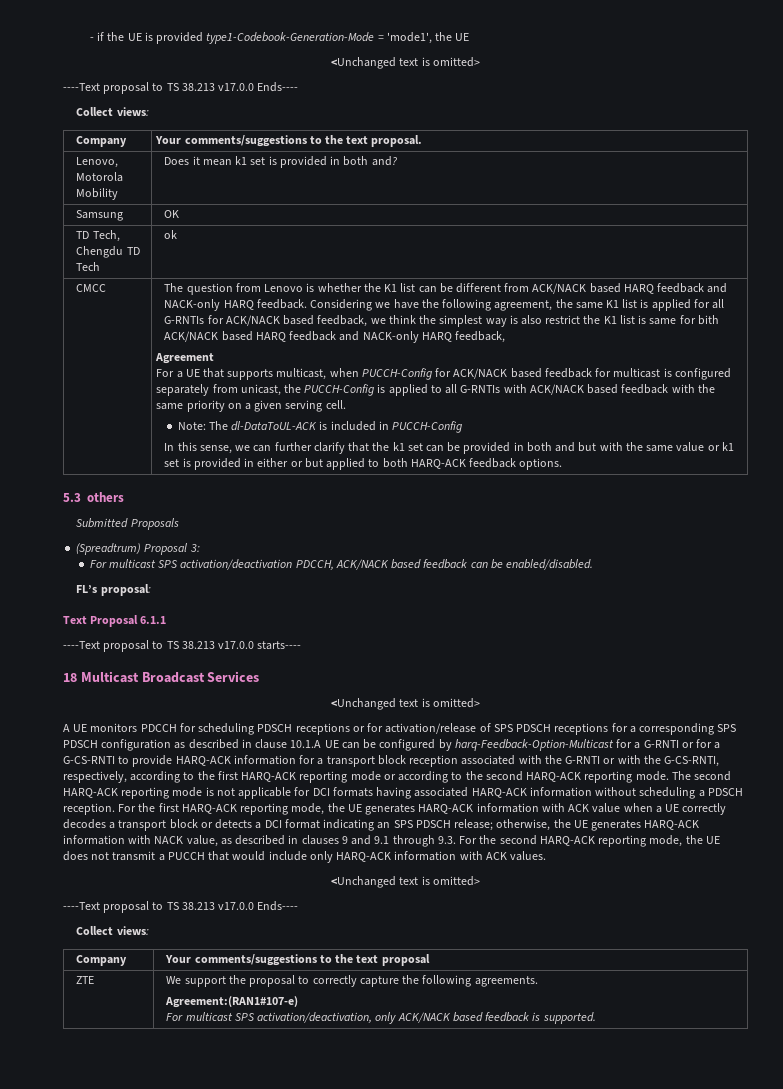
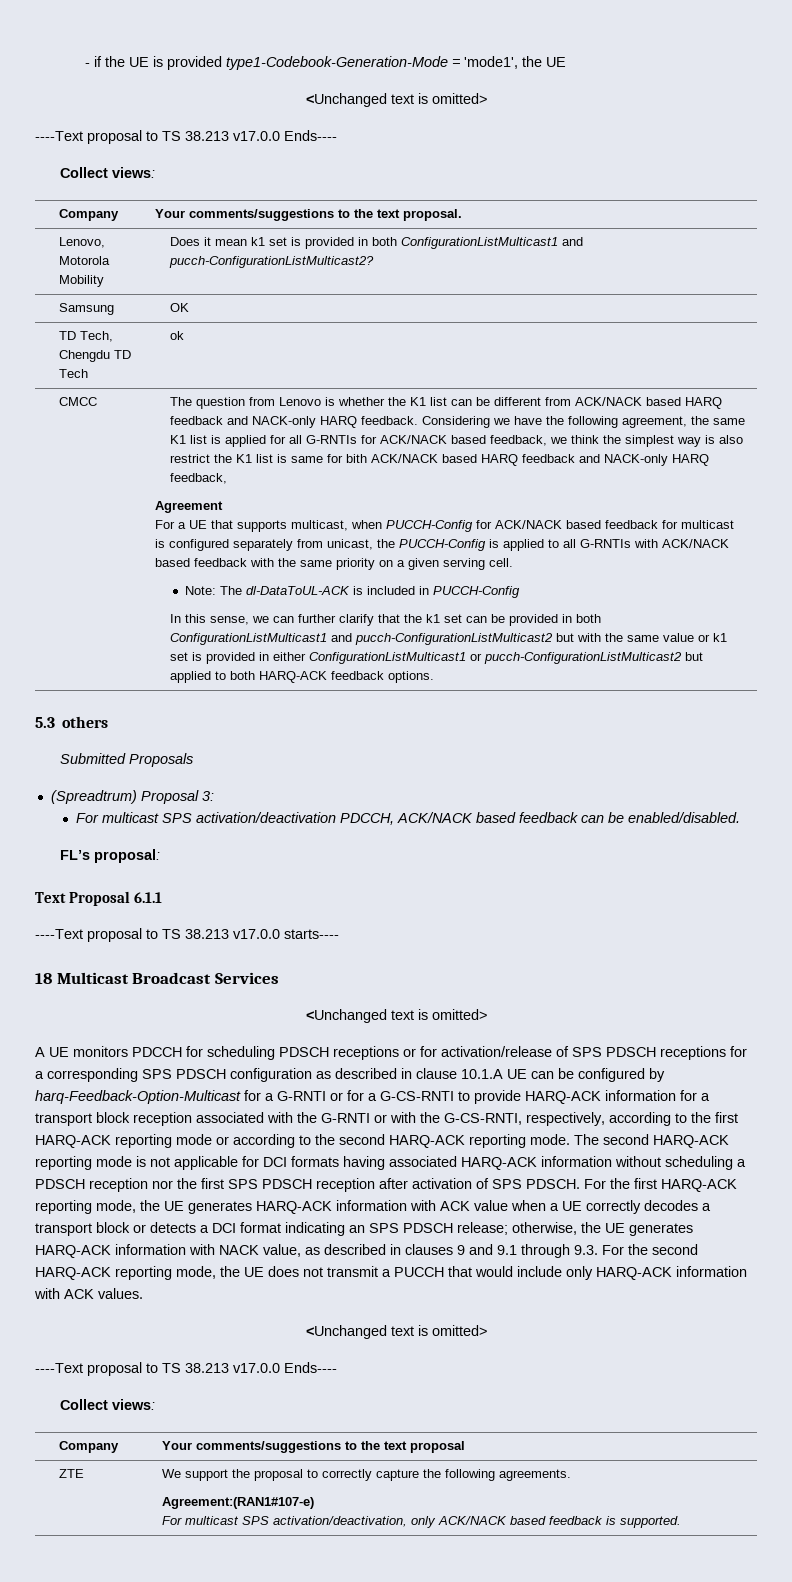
- Lenovo, Motorola Mobility | Does it mean k1 set is provided in both and?
+ Lenovo, Motorola Mobility | Does it mean k1 set is provided in both ConfigurationListMulticast1 and pucch-ConfigurationListMulticast2?
- In this sense, we can further clarify that the k1 set can be provided in both and but with the same value or k1 set is provided in either or but applied to both HARQ-ACK feedback options.
+ In this sense, we can further clarify that the k1 set can be provided in both ConfigurationListMulticast1 and pucch-ConfigurationListMulticast2 but with the same value or k1 set is provided in either ConfigurationListMulticast1 or pucch-ConfigurationListMulticast2 but applied to both HARQ-ACK feedback options.
- The second HARQ-ACK reporting mode is not applicable for DCI formats having associated HARQ-ACK information without scheduling a PDSCH reception.
+ The second HARQ-ACK reporting mode is not applicable for DCI formats having associated HARQ-ACK information without scheduling a PDSCH reception nor the first SPS PDSCH reception after activation of SPS PDSCH.

